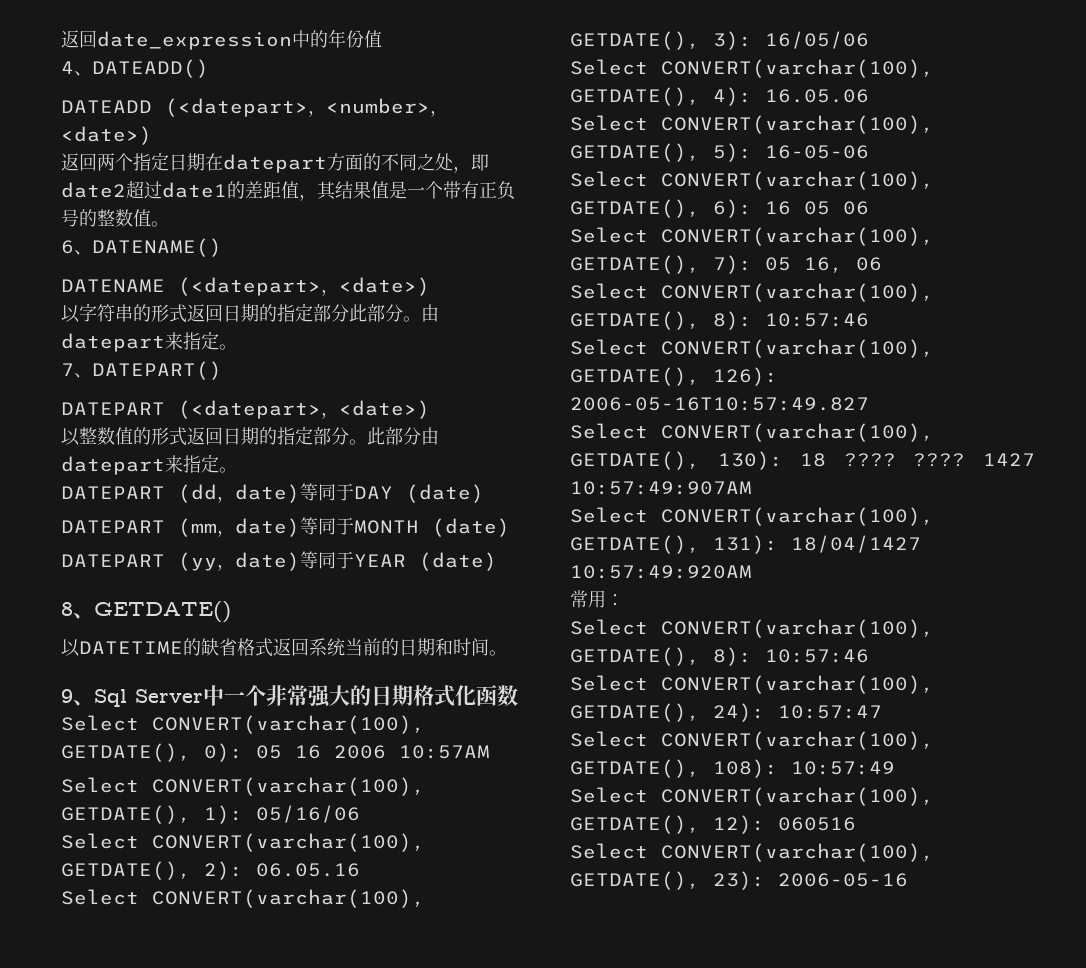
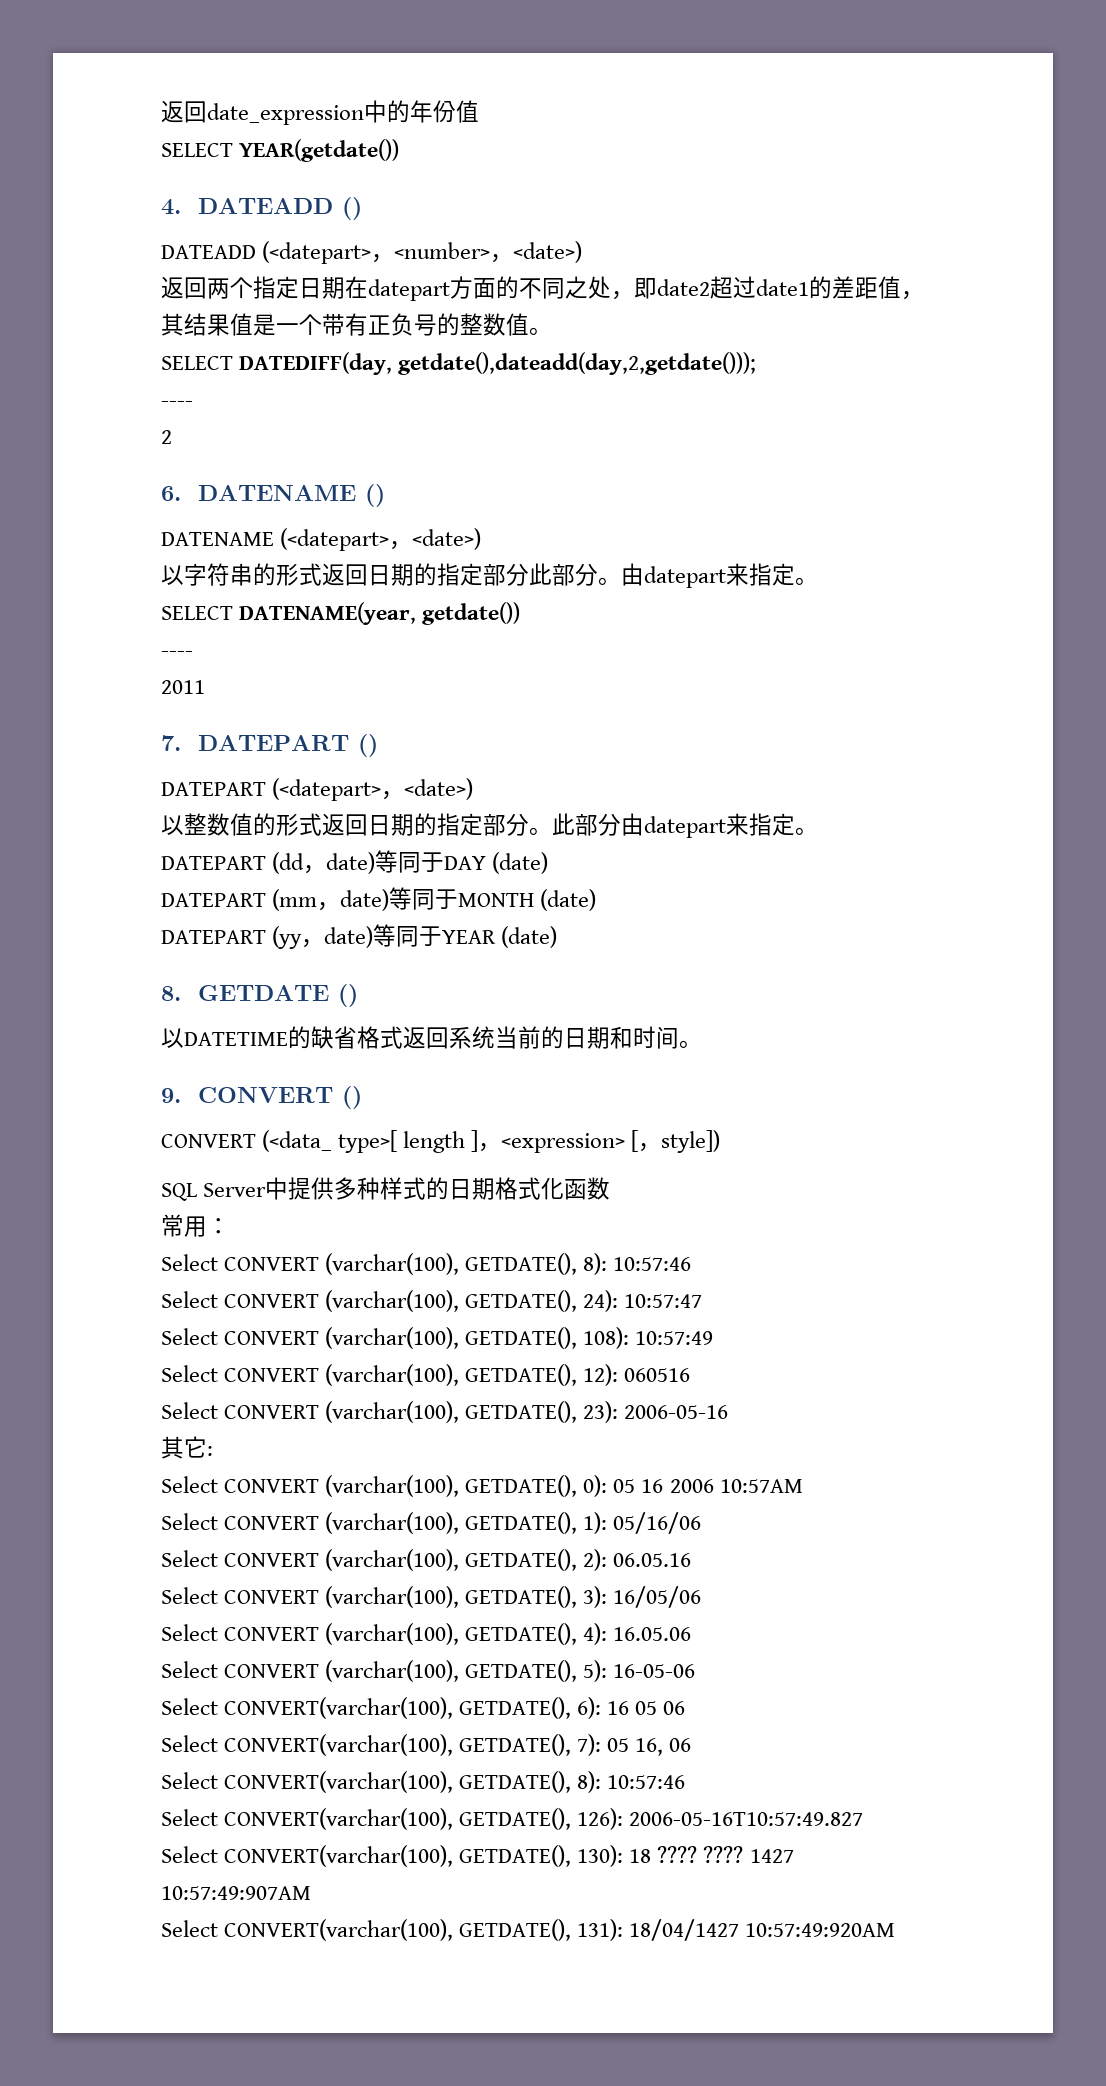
- 4、DATEADD()
+ SELECT YEAR(getdate())
+ 4. DATEADD ()
- 6、DATENAME()
+ SELECT DATEDIFF(day, getdate(),dateadd(day,2,getdate()));
+ ----
+ 2
+ 6. DATENAME ()
- 7、DATEPART()
+ SELECT DATENAME(year, getdate())
+ ----
+ 2011
+ 7. DATEPART ()
- 8、GETDATE()
+ 8. GETDATE ()
- 9、Sql Server中一个非常强大的日期格式化函数
+ 9. CONVERT ()
+ CONVERT (<data_ type>[ length ]，<expression> [，style])
+ SQL Server中提供多种样式的日期格式化函数
- Select CONVERT(varchar(100), GETDATE(), 0): 05 16 2006 10:57AM
+ 常用：
+ Select CONVERT (varchar(100), GETDATE(), 8): 10:57:46
+ Select CONVERT (varchar(100), GETDATE(), 24): 10:57:47
+ Select CONVERT (varchar(100), GETDATE(), 108): 10:57:49
+ Select CONVERT (varchar(100), GETDATE(), 12): 060516
+ Select CONVERT (varchar(100), GETDATE(), 23): 2006-05-16
+ 其它:
+ Select CONVERT (varchar(100), GETDATE(), 0): 05 16 2006 10:57AM
- Select CONVERT(varchar(100), GETDATE(), 1): 05/16/06
+ Select CONVERT (varchar(100), GETDATE(), 1): 05/16/06
- Select CONVERT(varchar(100), GETDATE(), 2): 06.05.16
+ Select CONVERT (varchar(100), GETDATE(), 2): 06.05.16
- Select CONVERT(varchar(100), GETDATE(), 3): 16/05/06
+ Select CONVERT (varchar(100), GETDATE(), 3): 16/05/06
- Select CONVERT(varchar(100), GETDATE(), 4): 16.05.06
+ Select CONVERT (varchar(100), GETDATE(), 4): 16.05.06
- Select CONVERT(varchar(100), GETDATE(), 5): 16-05-06
+ Select CONVERT (varchar(100), GETDATE(), 5): 16-05-06
- 常用：
- Select CONVERT(varchar(100), GETDATE(), 8): 10:57:46
- Select CONVERT(varchar(100), GETDATE(), 24): 10:57:47
- Select CONVERT(varchar(100), GETDATE(), 108): 10:57:49
- Select CONVERT(varchar(100), GETDATE(), 12): 060516
- Select CONVERT(varchar(100), GETDATE(), 23): 2006-05-16

